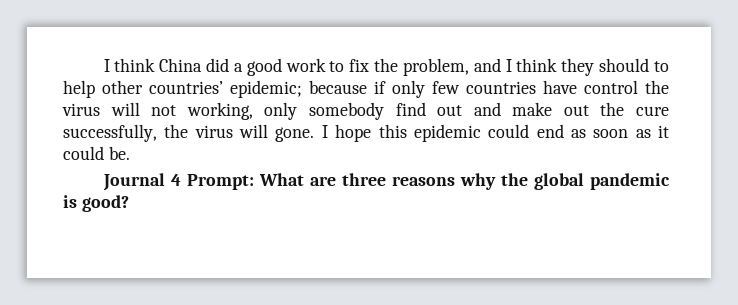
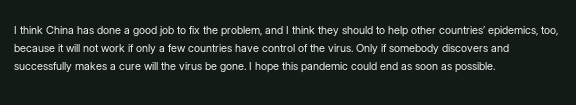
- I think China did a good work to fix the problem, and I think they should to help other countries’ epidemic; because if only few countries have control the virus will not working, only somebody find out and make out the cure successfully, the virus will gone.
+ I think China has done a good job to fix the problem, and I think they should to help other countries’ epidemics, too, because it will not work if only a few countries have control of the virus. Only if somebody discovers and successfully makes a cure will the virus be gone.
- I hope this epidemic could end as soon as it could be.
- Journal 4 Prompt: What are three reasons why the global pandemic is good?
+ I hope this pandemic could end as soon as possible.

